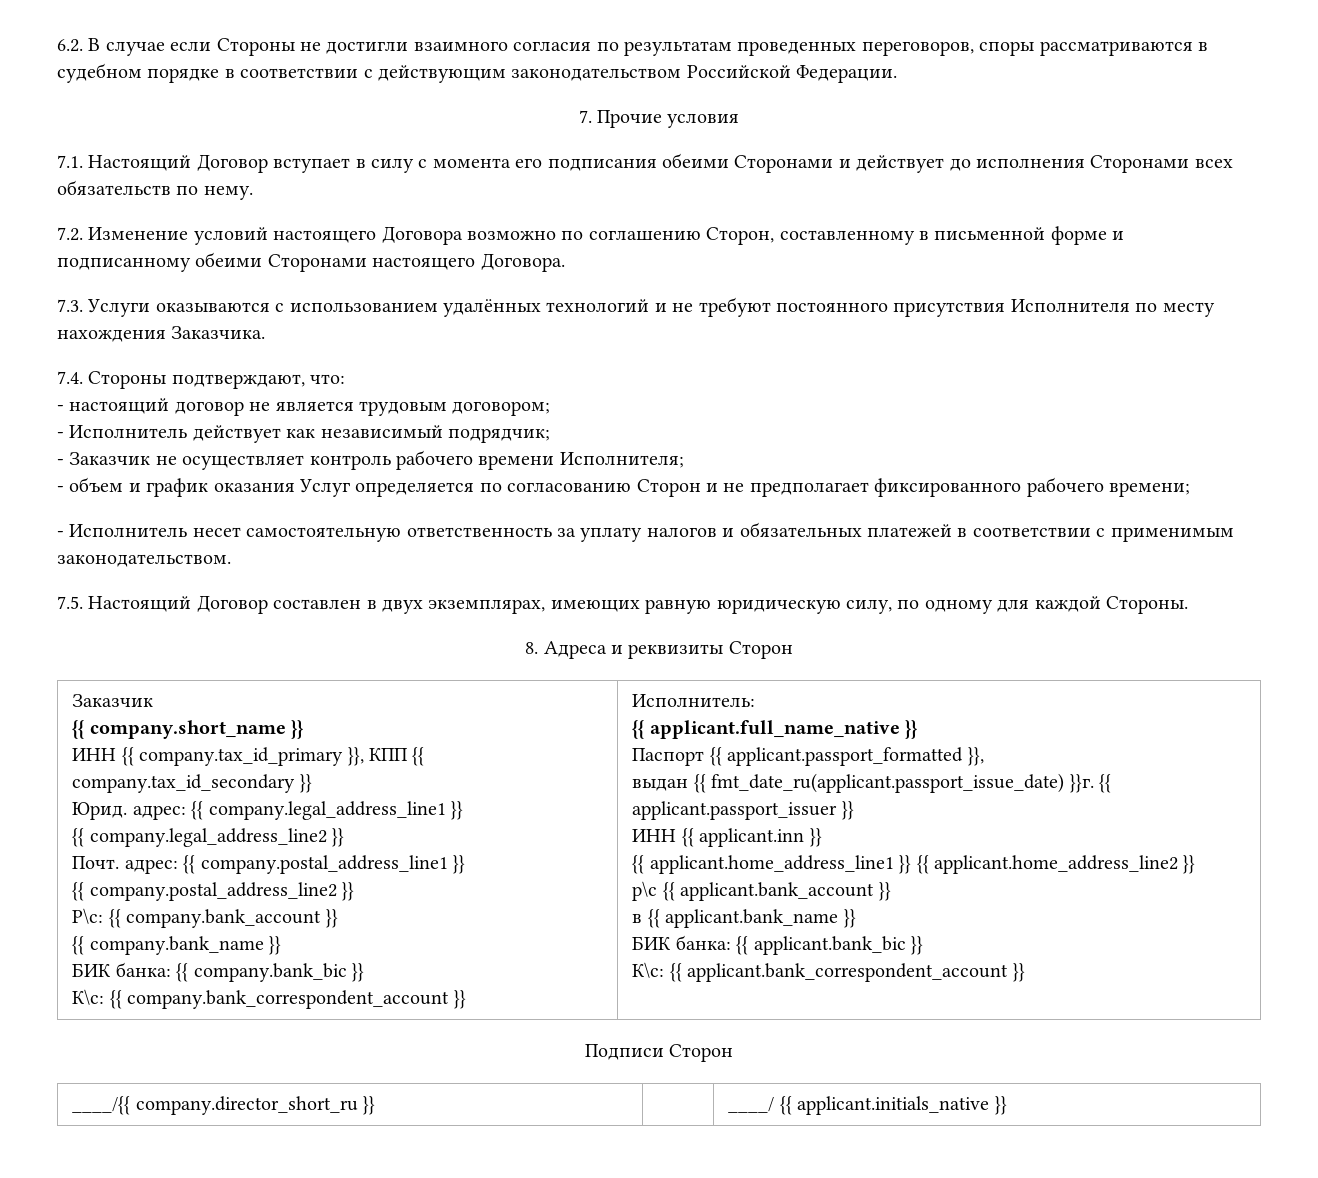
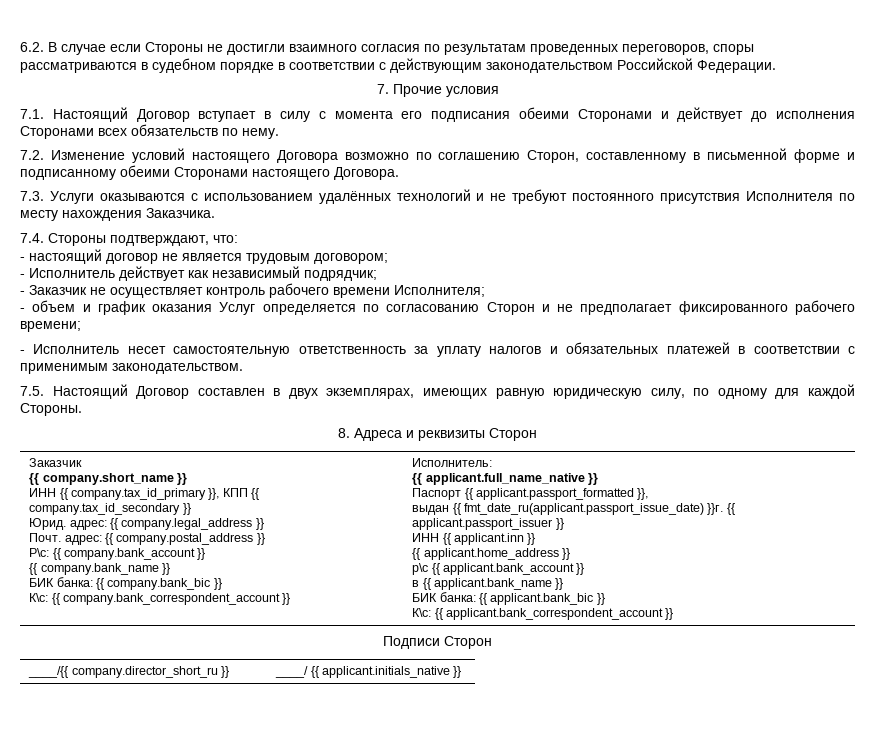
- Юрид. адрес: {{ company.legal_address_line1 }}
- {{ company.legal_address_line2 }}
+ Юрид. адрес: {{ company.legal_address }}
- Почт. адрес: {{ company.postal_address_line1 }}
- {{ company.postal_address_line2 }}
+ Почт. адрес: {{ company.postal_address }}
- {{ applicant.home_address_line1 }} {{ applicant.home_address_line2 }}
+ {{ applicant.home_address }}

